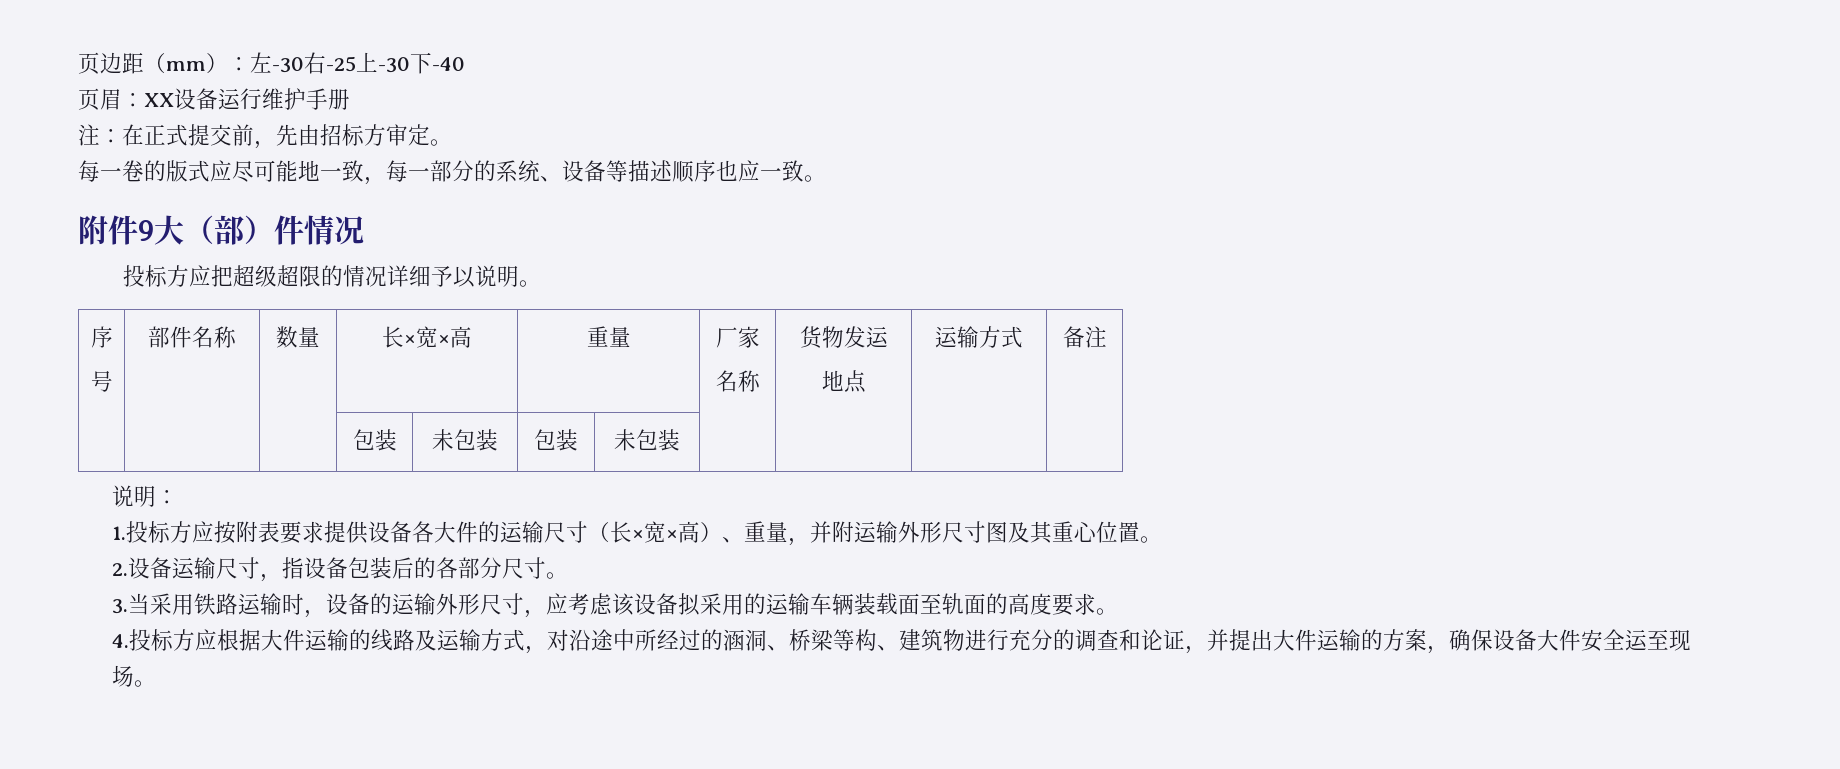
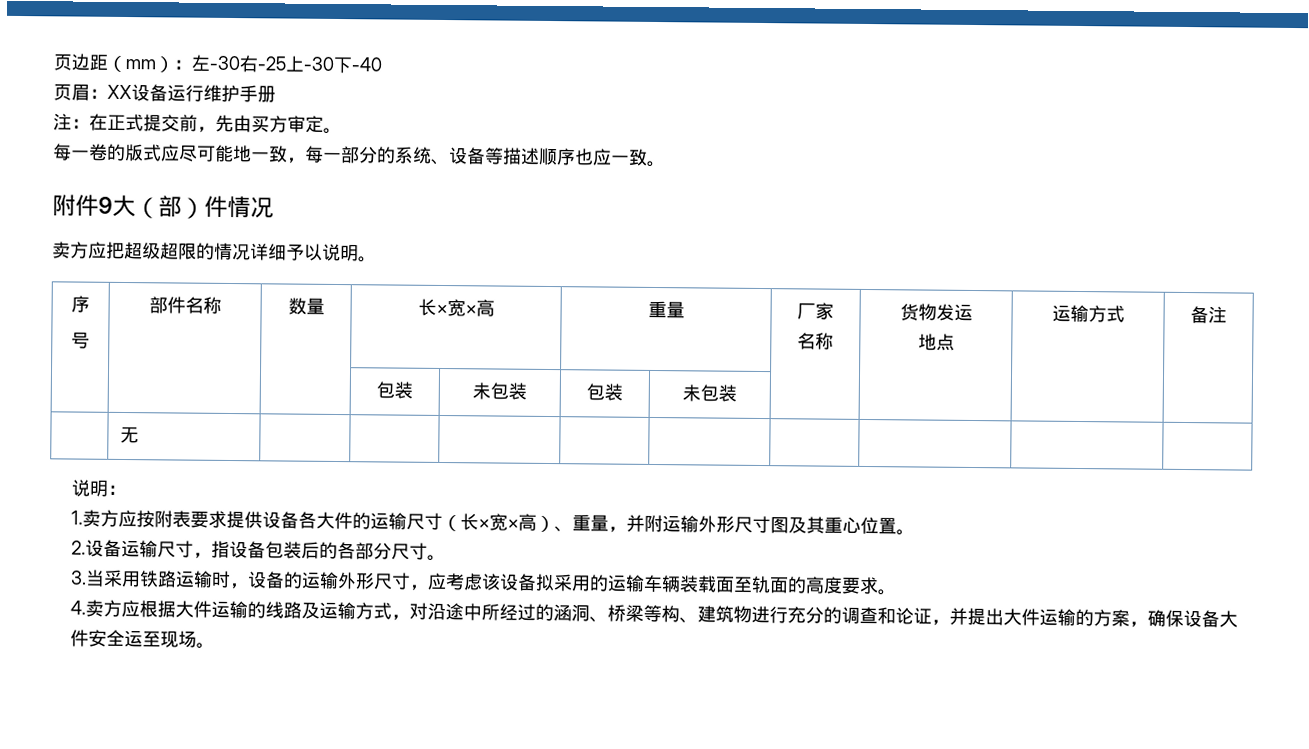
- 注：在正式提交前，先由招标方审定。
+ 注：在正式提交前，先由买方审定。
- 投标方应把超级超限的情况详细予以说明。
+ 卖方应把超级超限的情况详细予以说明。
+ | 无 | | | | | | | | |
- 1.投标方应按附表要求提供设备各大件的运输尺寸（长×宽×高）、重量，并附运输外形尺寸图及其重心位置。
+ 1.卖方应按附表要求提供设备各大件的运输尺寸（长×宽×高）、重量，并附运输外形尺寸图及其重心位置。
- 4.投标方应根据大件运输的线路及运输方式，对沿途中所经过的涵洞、桥梁等构、建筑物进行充分的调查和论证，并提出大件运输的方案，确保设备大件安全运至现场。
+ 4.卖方应根据大件运输的线路及运输方式，对沿途中所经过的涵洞、桥梁等构、建筑物进行充分的调查和论证，并提出大件运输的方案，确保设备大件安全运至现场。

